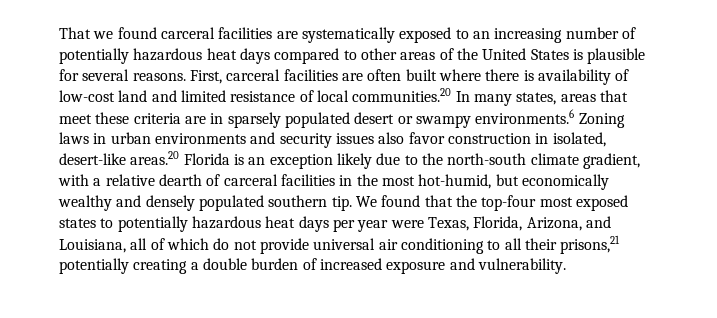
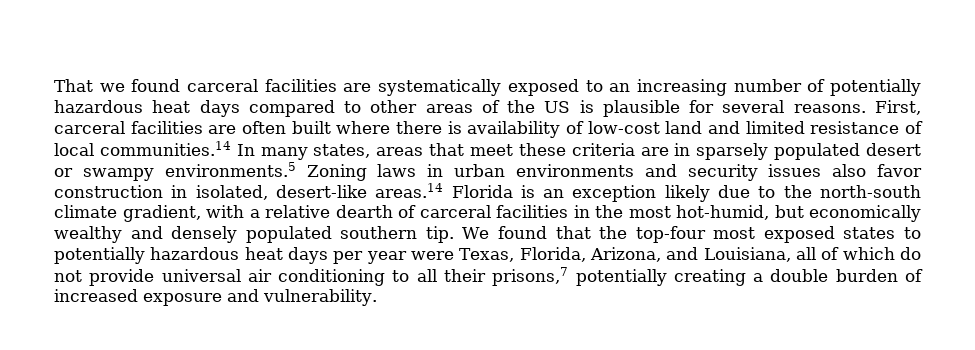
- That we found carceral facilities are systematically exposed to an increasing number of potentially hazardous heat days compared to other areas of the United States is plausible for several reasons.
+ That we found carceral facilities are systematically exposed to an increasing number of potentially hazardous heat days compared to other areas of the US is plausible for several reasons.
- First, carceral facilities are often built where there is availability of low-cost land and limited resistance of local communities.20 In many states, areas that meet these criteria are in sparsely populated desert or swampy environments.6 Zoning laws in urban environments and security issues also favor construction in isolated, desert-like areas.20 Florida is an exception likely due to the north-south climate gradient, with a relative dearth of carceral facilities in the most hot-humid, but economically wealthy and densely populated southern tip.
+ First, carceral facilities are often built where there is availability of low-cost land and limited resistance of local communities.14 In many states, areas that meet these criteria are in sparsely populated desert or swampy environments.5 Zoning laws in urban environments and security issues also favor construction in isolated, desert-like areas.14 Florida is an exception likely due to the north-south climate gradient, with a relative dearth of carceral facilities in the most hot-humid, but economically wealthy and densely populated southern tip.
- We found that the top-four most exposed states to potentially hazardous heat days per year were Texas, Florida, Arizona, and Louisiana, all of which do not provide universal air conditioning to all their prisons,21 potentially creating a double burden of increased exposure and vulnerability.
+ We found that the top-four most exposed states to potentially hazardous heat days per year were Texas, Florida, Arizona, and Louisiana, all of which do not provide universal air conditioning to all their prisons,7 potentially creating a double burden of increased exposure and vulnerability.

